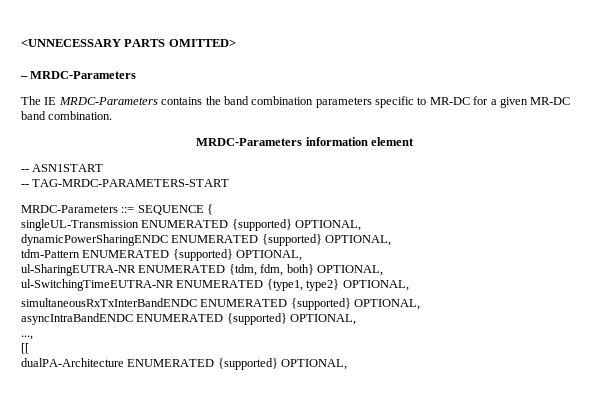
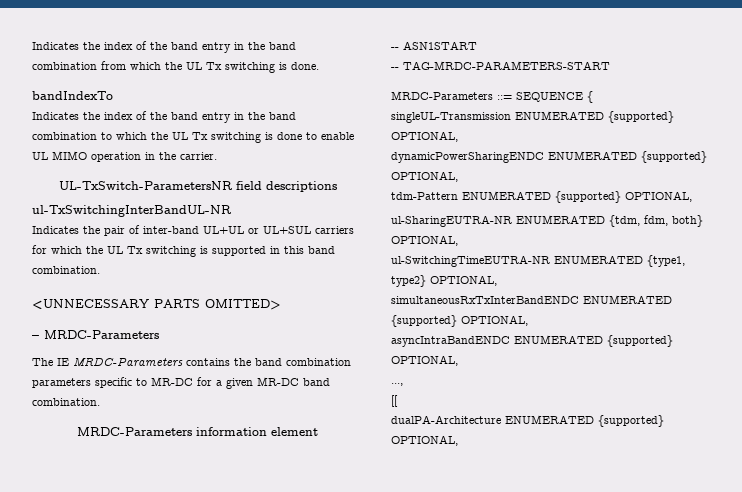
+ Indicates the index of the band entry in the band combination from which the UL Tx switching is done.
+ bandIndexTo
+ Indicates the index of the band entry in the band combination to which the UL Tx switching is done to enable UL MIMO operation in the carrier.
+ UL-TxSwitch-ParametersNR field descriptions
+ ul-TxSwitchingInterBandUL-NR
+ Indicates the pair of inter-band UL+UL or UL+SUL carriers for which the UL Tx switching is supported in this band combination.

